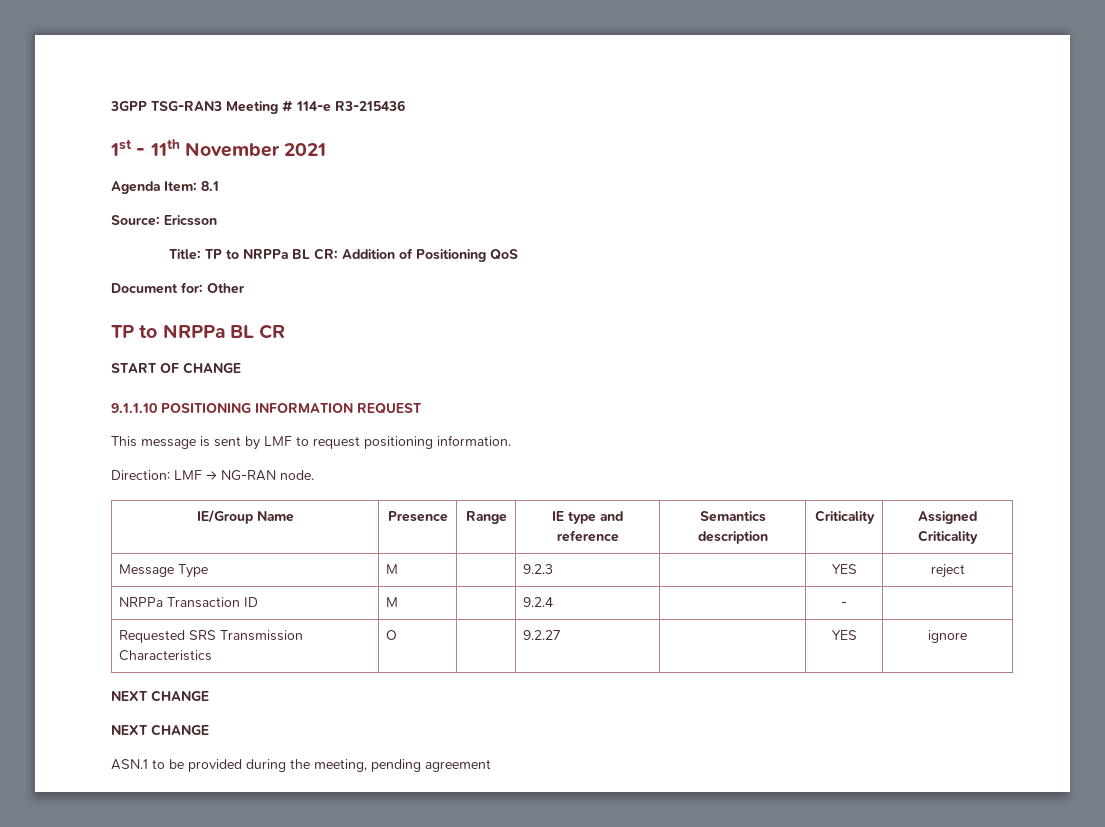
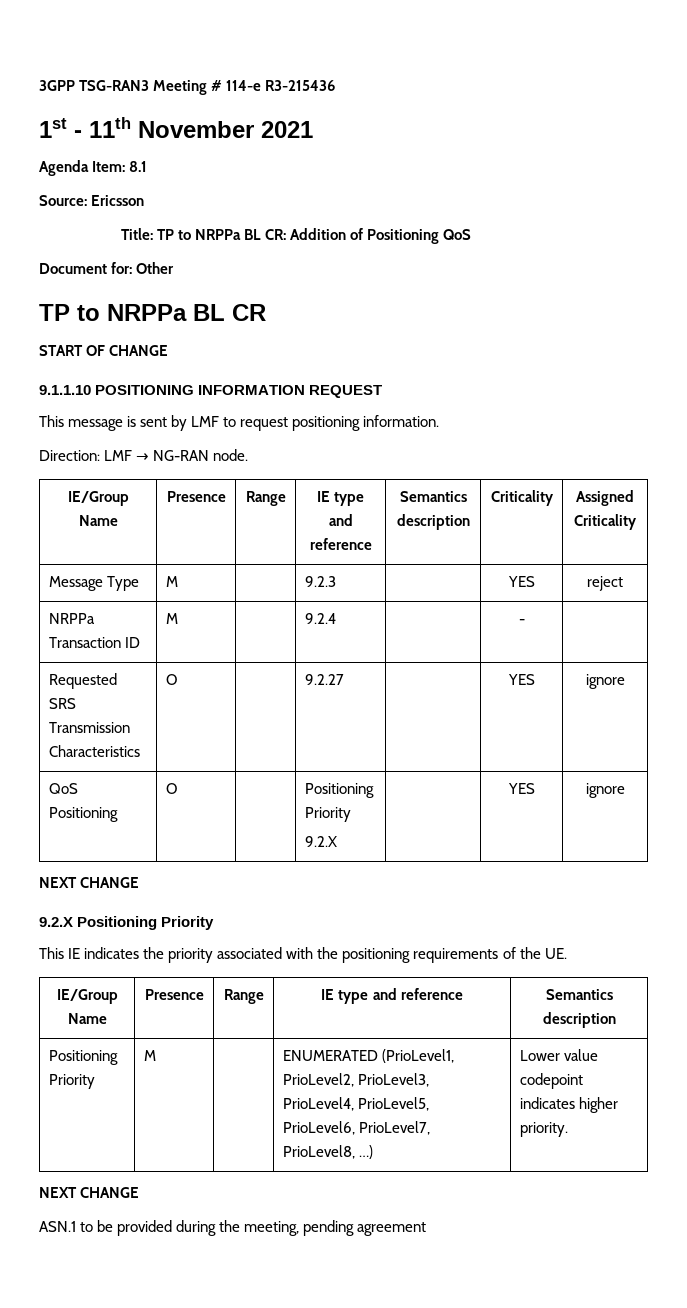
  Requested SRS Transmission Characteristics | O | | 9.2.27 | | YES | ignore
+ QoS Positioning | O | | Positioning Priority
+ 9.2.X | | YES | ignore
  NEXT CHANGE
+ 9.2.X Positioning Priority
+ This IE indicates the priority associated with the positioning requirements of the UE.
+ IE/Group Name | Presence | Range | IE type and reference | Semantics description
+ Positioning Priority | M | | ENUMERATED (PrioLevel1, PrioLevel2, PrioLevel3, PrioLevel4, PrioLevel5, PrioLevel6, PrioLevel7, PrioLevel8, …) | Lower value codepoint indicates higher priority.

